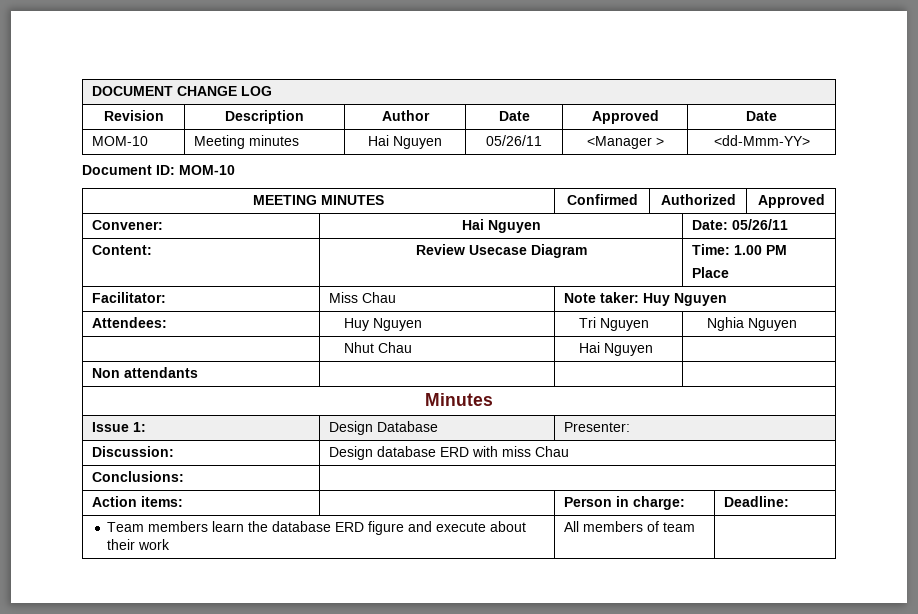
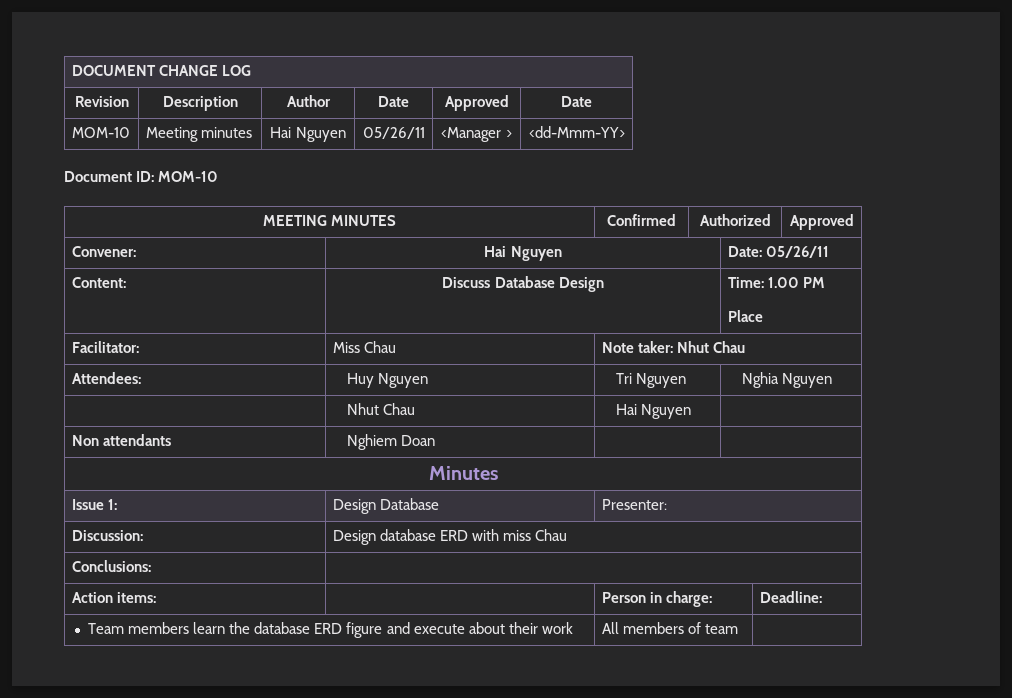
- Content: | Review Usecase Diagram | Time: 1.00 PM
+ Content: | Discuss Database Design | Time: 1.00 PM
- Facilitator: | Miss Chau | Note taker: Huy Nguyen
+ Facilitator: | Miss Chau | Note taker: Nhut Chau
- Non attendants | | |
+ Non attendants | Nghiem Doan | |

